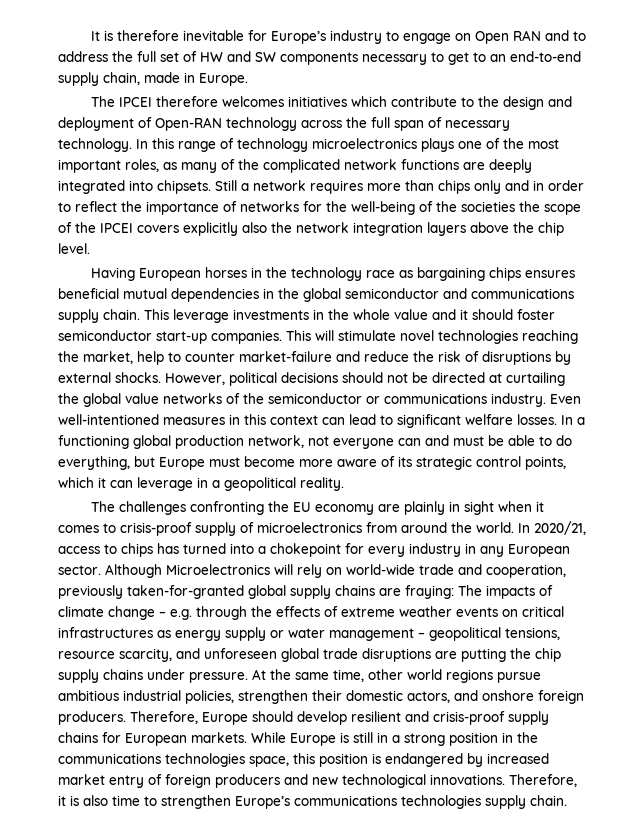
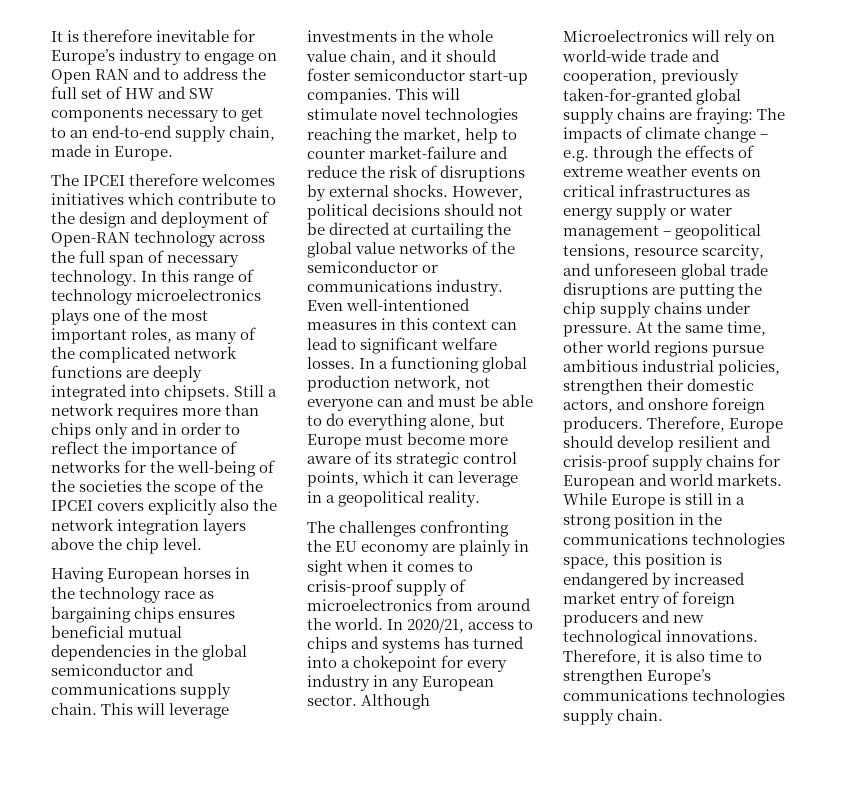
- This leverage investments in the whole value and it should foster semiconductor start-up companies.
+ This will leverage investments in the whole value chain, and it should foster semiconductor start-up companies.
- In a functioning global production network, not everyone can and must be able to do everything, but Europe must become more aware of its strategic control points, which it can leverage in a geopolitical reality.
+ In a functioning global production network, not everyone can and must be able to do everything alone, but Europe must become more aware of its strategic control points, which it can leverage in a geopolitical reality.
- In 2020/21, access to chips has turned into a chokepoint for every industry in any European sector.
+ In 2020/21, access to chips and systems has turned into a chokepoint for every industry in any European sector.
- Therefore, Europe should develop resilient and crisis-proof supply chains for European markets.
+ Therefore, Europe should develop resilient and crisis-proof supply chains for European and world markets.

